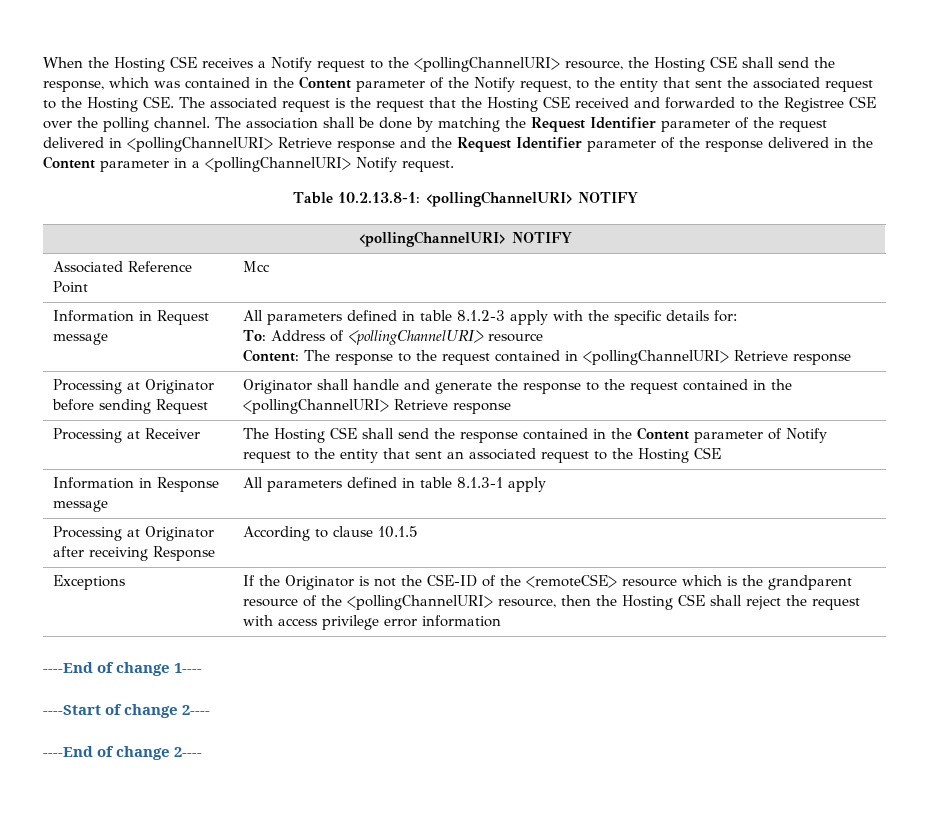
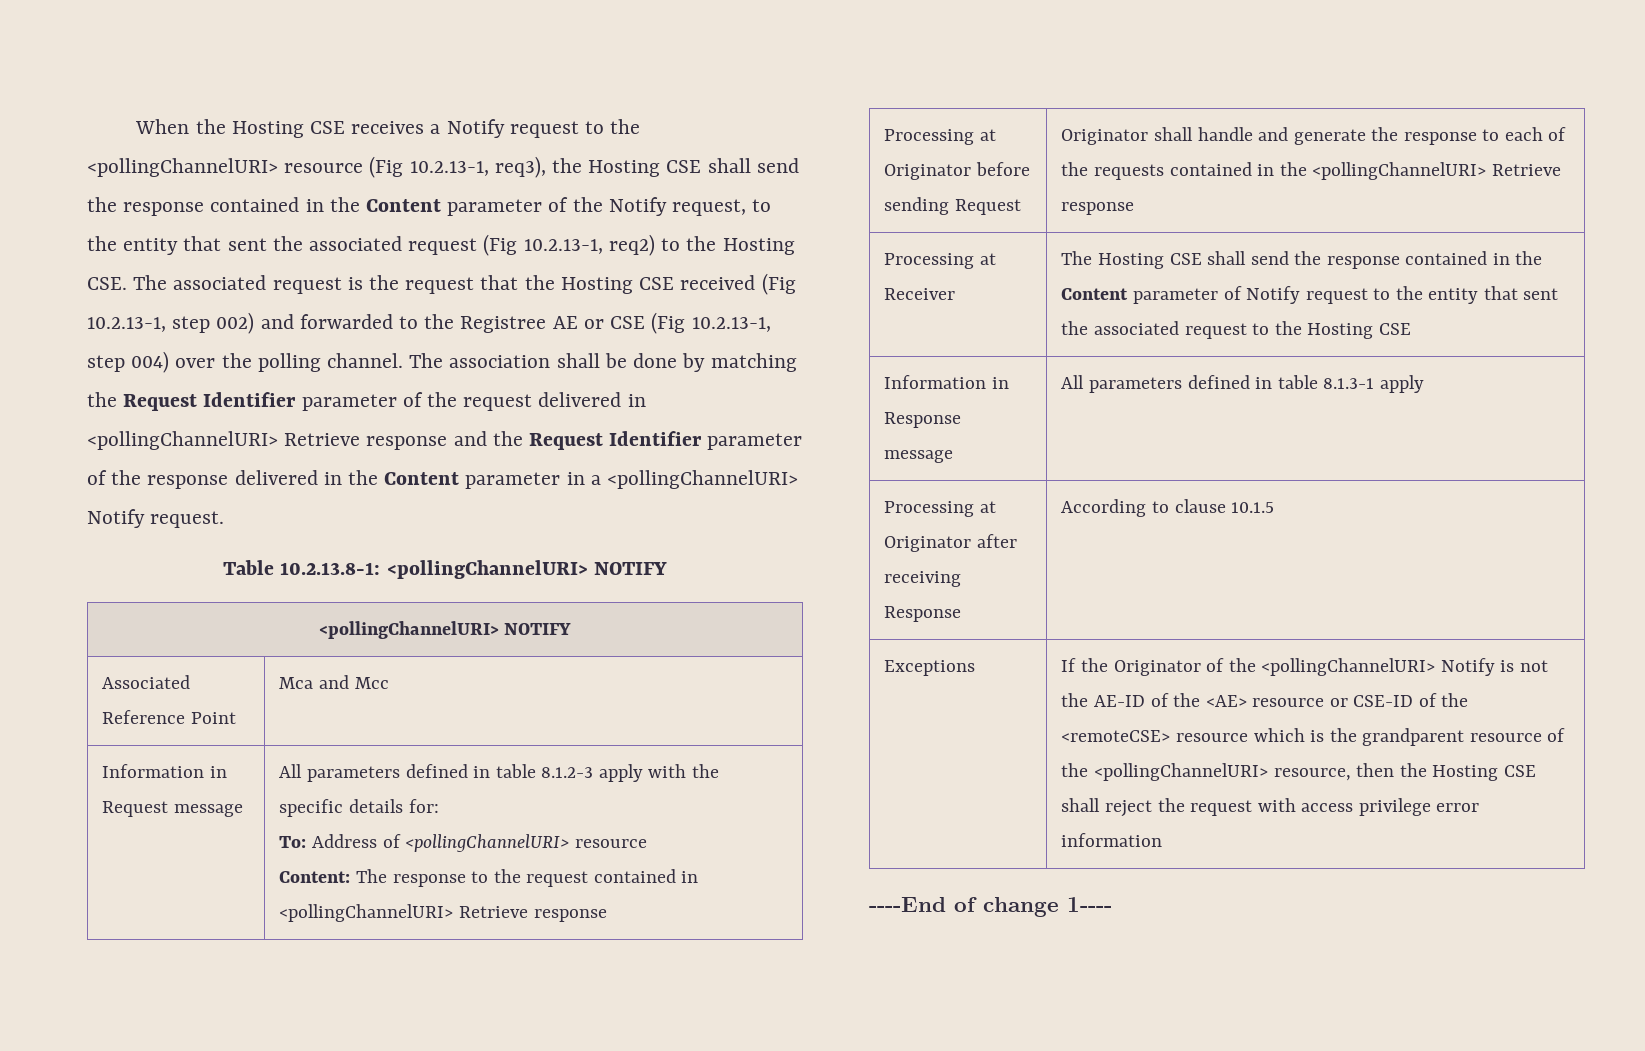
- When the Hosting CSE receives a Notify request to the <pollingChannelURI> resource, the Hosting CSE shall send the response, which was contained in the Content parameter of the Notify request, to the entity that sent the associated request to the Hosting CSE. The associated request is the request that the Hosting CSE received and forwarded to the Registree CSE over the polling channel.
+ When the Hosting CSE receives a Notify request to the <pollingChannelURI> resource (Fig 10.2.13-1, req3), the Hosting CSE shall send the response contained in the Content parameter of the Notify request, to the entity that sent the associated request (Fig 10.2.13-1, req2) to the Hosting CSE. The associated request is the request that the Hosting CSE received (Fig 10.2.13-1, step 002) and forwarded to the Registree AE or CSE (Fig 10.2.13-1, step 004) over the polling channel.
- Associated Reference Point | Mcc
+ Associated Reference Point | Mca and Mcc
- Processing at Originator before sending Request | Originator shall handle and generate the response to the request contained in the <pollingChannelURI> Retrieve response
+ Processing at Originator before sending Request | Originator shall handle and generate the response to each of the requests contained in the <pollingChannelURI> Retrieve response
- Processing at Receiver | The Hosting CSE shall send the response contained in the Content parameter of Notify request to the entity that sent an associated request to the Hosting CSE
+ Processing at Receiver | The Hosting CSE shall send the response contained in the Content parameter of Notify request to the entity that sent the associated request to the Hosting CSE
- If the Originator is not the CSE-ID of the <remoteCSE> resource which is the grandparent resource of the <pollingChannelURI> resource, then the Hosting CSE shall reject the request with access privilege error information
+ If the Originator of the <pollingChannelURI> Notify is not the AE-ID of the <AE> resource or CSE-ID of the <remoteCSE> resource which is the grandparent resource of the <pollingChannelURI> resource, then the Hosting CSE shall reject the request with access privilege error information
- ----Start of change 2----
- ----End of change 2----

